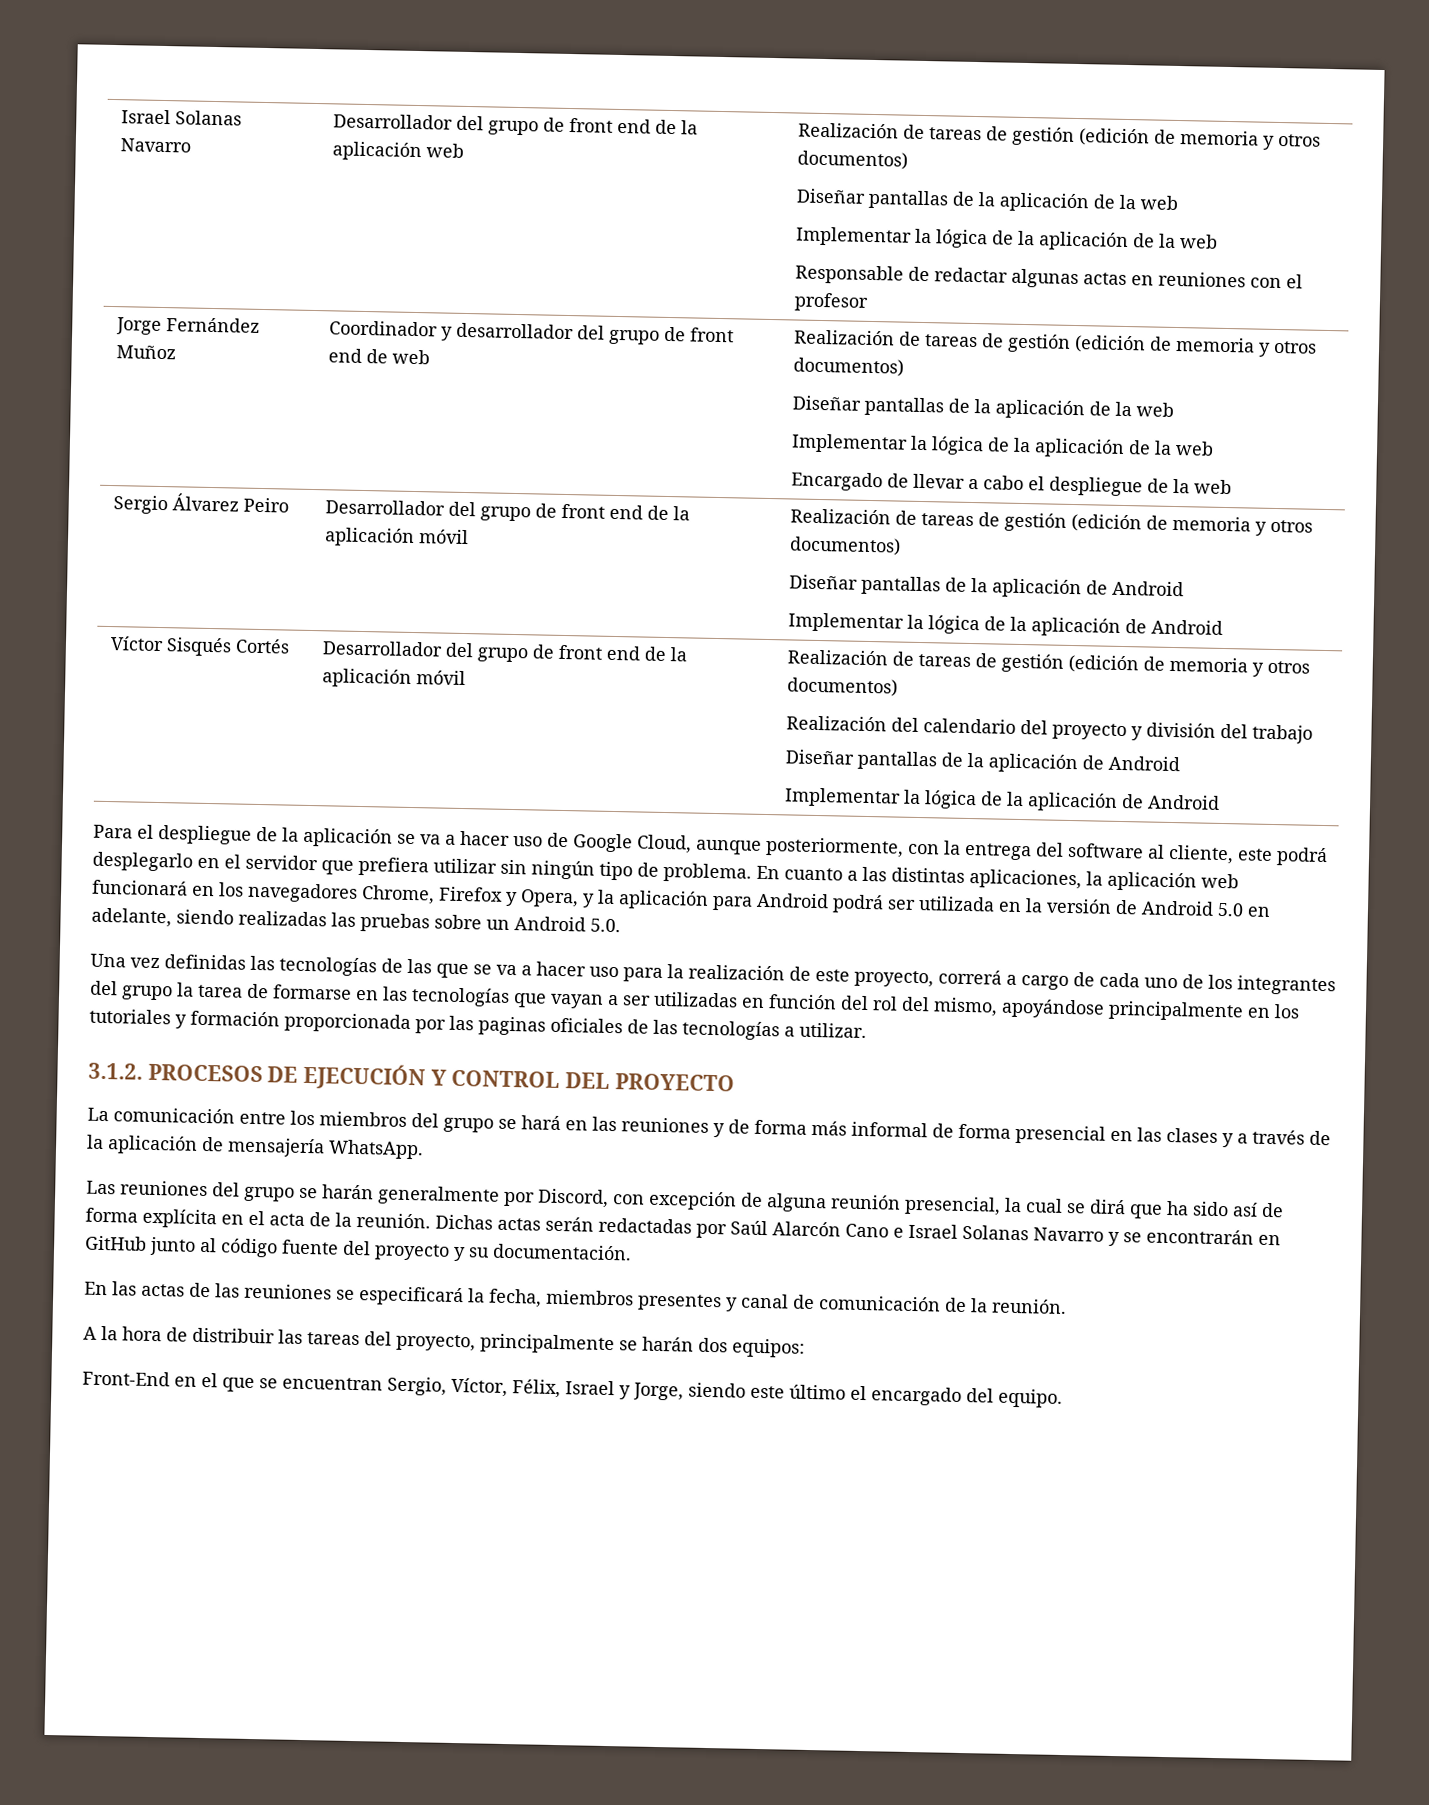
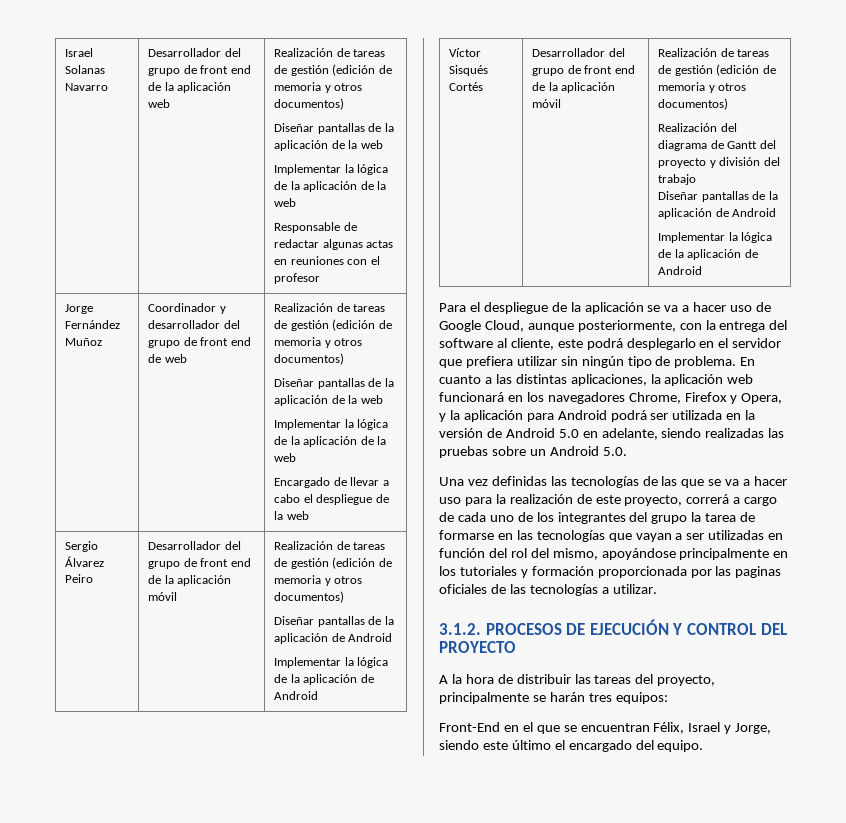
- Realización del calendario del proyecto y división del trabajo
+ Realización del diagrama de Gantt del proyecto y división del trabajo
- La comunicación entre los miembros del grupo se hará en las reuniones y de forma más informal de forma presencial en las clases y a través de la aplicación de mensajería WhatsApp.
- Las reuniones del grupo se harán generalmente por Discord, con excepción de alguna reunión presencial, la cual se dirá que ha sido así de forma explícita en el acta de la reunión. Dichas actas serán redactadas por Saúl Alarcón Cano e Israel Solanas Navarro y se encontrarán en GitHub junto al código fuente del proyecto y su documentación.
- En las actas de las reuniones se especificará la fecha, miembros presentes y canal de comunicación de la reunión.
- A la hora de distribuir las tareas del proyecto, principalmente se harán dos equipos:
+ A la hora de distribuir las tareas del proyecto, principalmente se harán tres equipos:
- Front-End en el que se encuentran Sergio, Víctor, Félix, Israel y Jorge, siendo este último el encargado del equipo.
+ Front-End en el que se encuentran Félix, Israel y Jorge, siendo este último el encargado del equipo.

